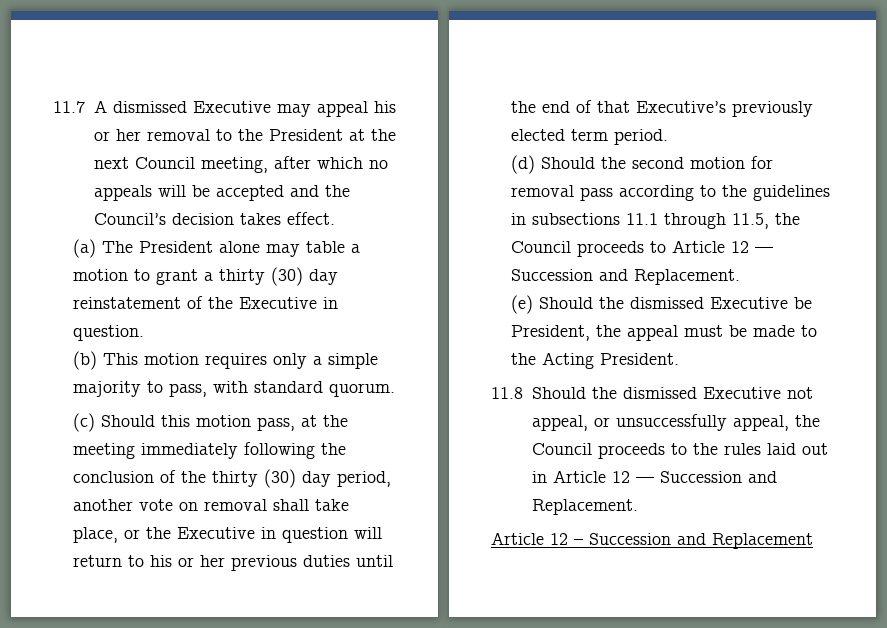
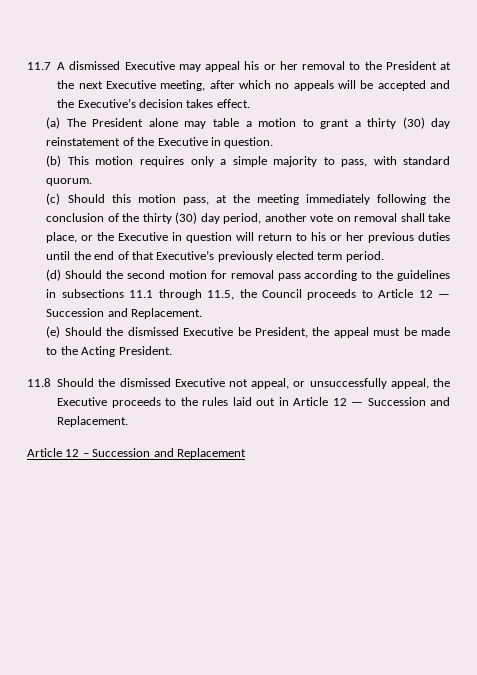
- 11.7 A dismissed Executive may appeal his or her removal to the President at the next Council meeting, after which no appeals will be accepted and the Council’s decision takes effect.
+ 11.7 A dismissed Executive may appeal his or her removal to the President at the next Executive meeting, after which no appeals will be accepted and the Executive’s decision takes effect.
- 11.8 Should the dismissed Executive not appeal, or unsuccessfully appeal, the Council proceeds to the rules laid out in Article 12 — Succession and Replacement.
+ 11.8 Should the dismissed Executive not appeal, or unsuccessfully appeal, the Executive proceeds to the rules laid out in Article 12 — Succession and Replacement.

